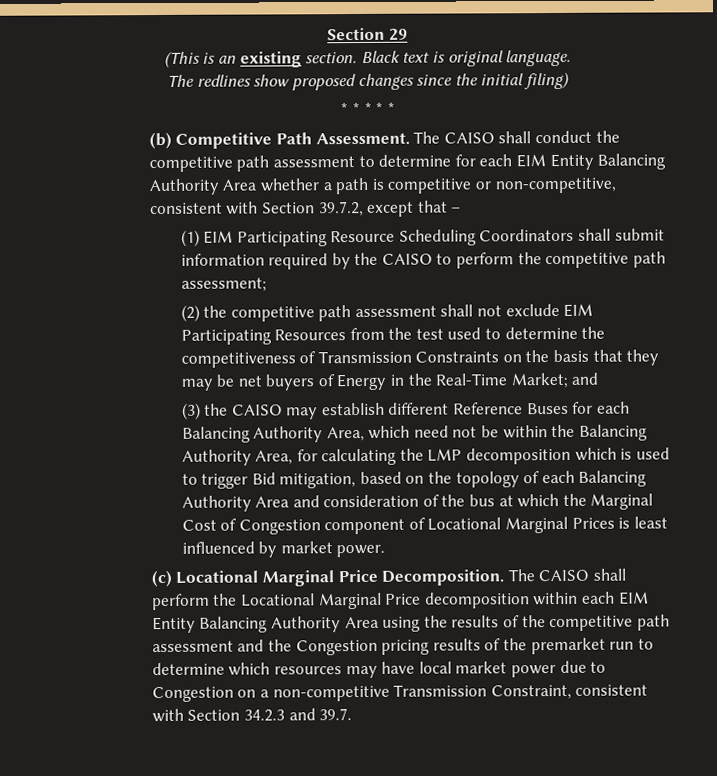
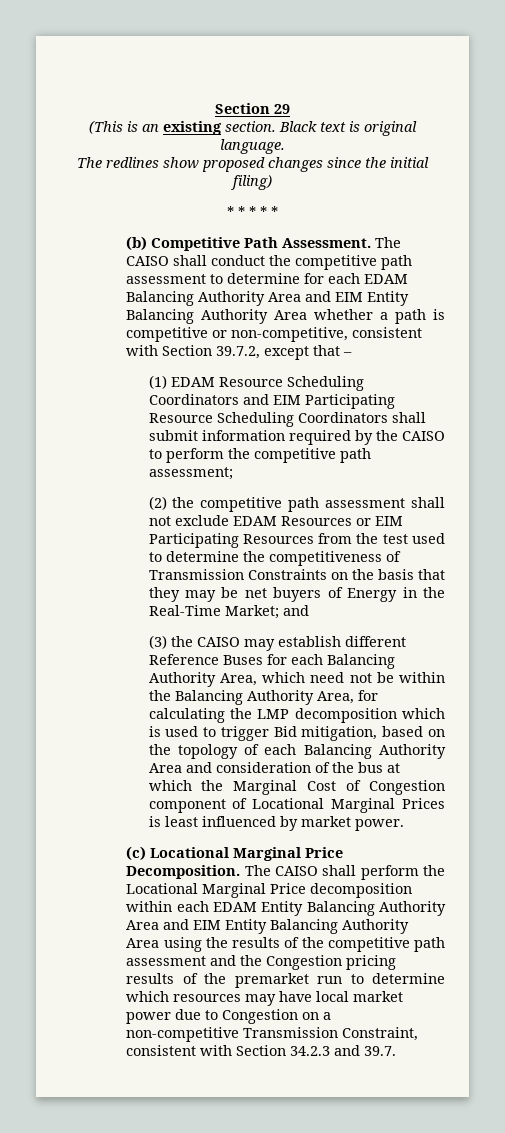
- The CAISO shall conduct the competitive path assessment to determine for each EIM Entity Balancing Authority Area whether a path is competitive or non-competitive, consistent with Section 39.7.2, except that –
+ The CAISO shall conduct the competitive path assessment to determine for each EDAM Balancing Authority Area and EIM Entity Balancing Authority Area whether a path is competitive or non-competitive, consistent with Section 39.7.2, except that –
- (1) EIM Participating Resource Scheduling Coordinators shall submit information required by the CAISO to perform the competitive path assessment;
+ (1) EDAM Resource Scheduling Coordinators and EIM Participating Resource Scheduling Coordinators shall submit information required by the CAISO to perform the competitive path assessment;
- (2) the competitive path assessment shall not exclude EIM Participating Resources from the test used to determine the competitiveness of Transmission Constraints on the basis that they may be net buyers of Energy in the Real-Time Market; and
+ (2) the competitive path assessment shall not exclude EDAM Resources or EIM Participating Resources from the test used to determine the competitiveness of Transmission Constraints on the basis that they may be net buyers of Energy in the Real-Time Market; and
- The CAISO shall perform the Locational Marginal Price decomposition within each EIM Entity Balancing Authority Area using the results of the competitive path assessment and the Congestion pricing results of the premarket run to determine which resources may have local market power due to Congestion on a non-competitive Transmission Constraint, consistent with Section 34.2.3 and 39.7.
+ The CAISO shall perform the Locational Marginal Price decomposition within each EDAM Entity Balancing Authority Area and EIM Entity Balancing Authority Area using the results of the competitive path assessment and the Congestion pricing results of the premarket run to determine which resources may have local market power due to Congestion on a non-competitive Transmission Constraint, consistent with Section 34.2.3 and 39.7.

